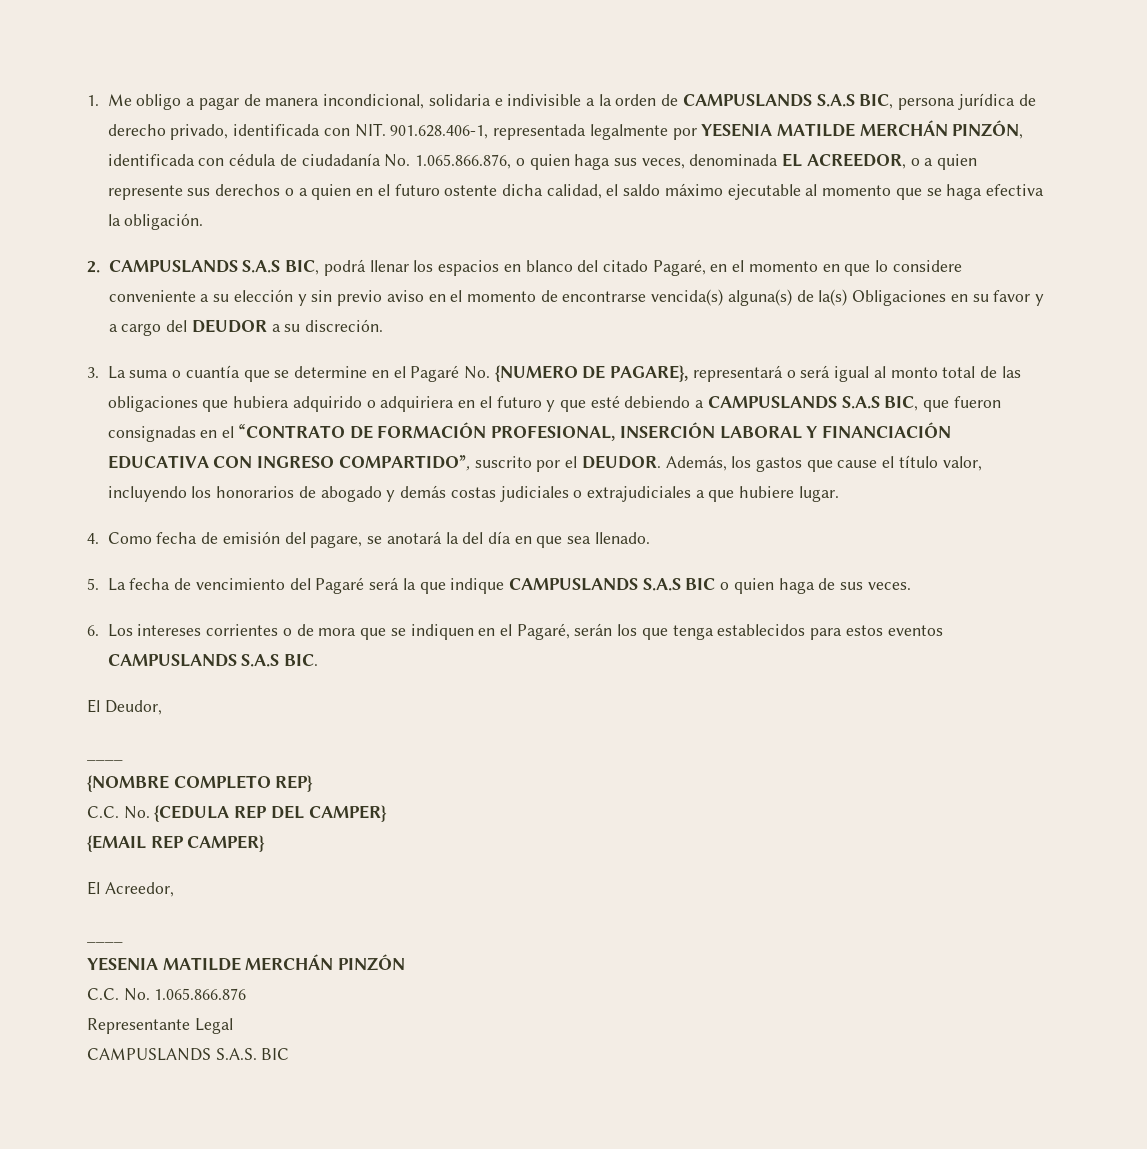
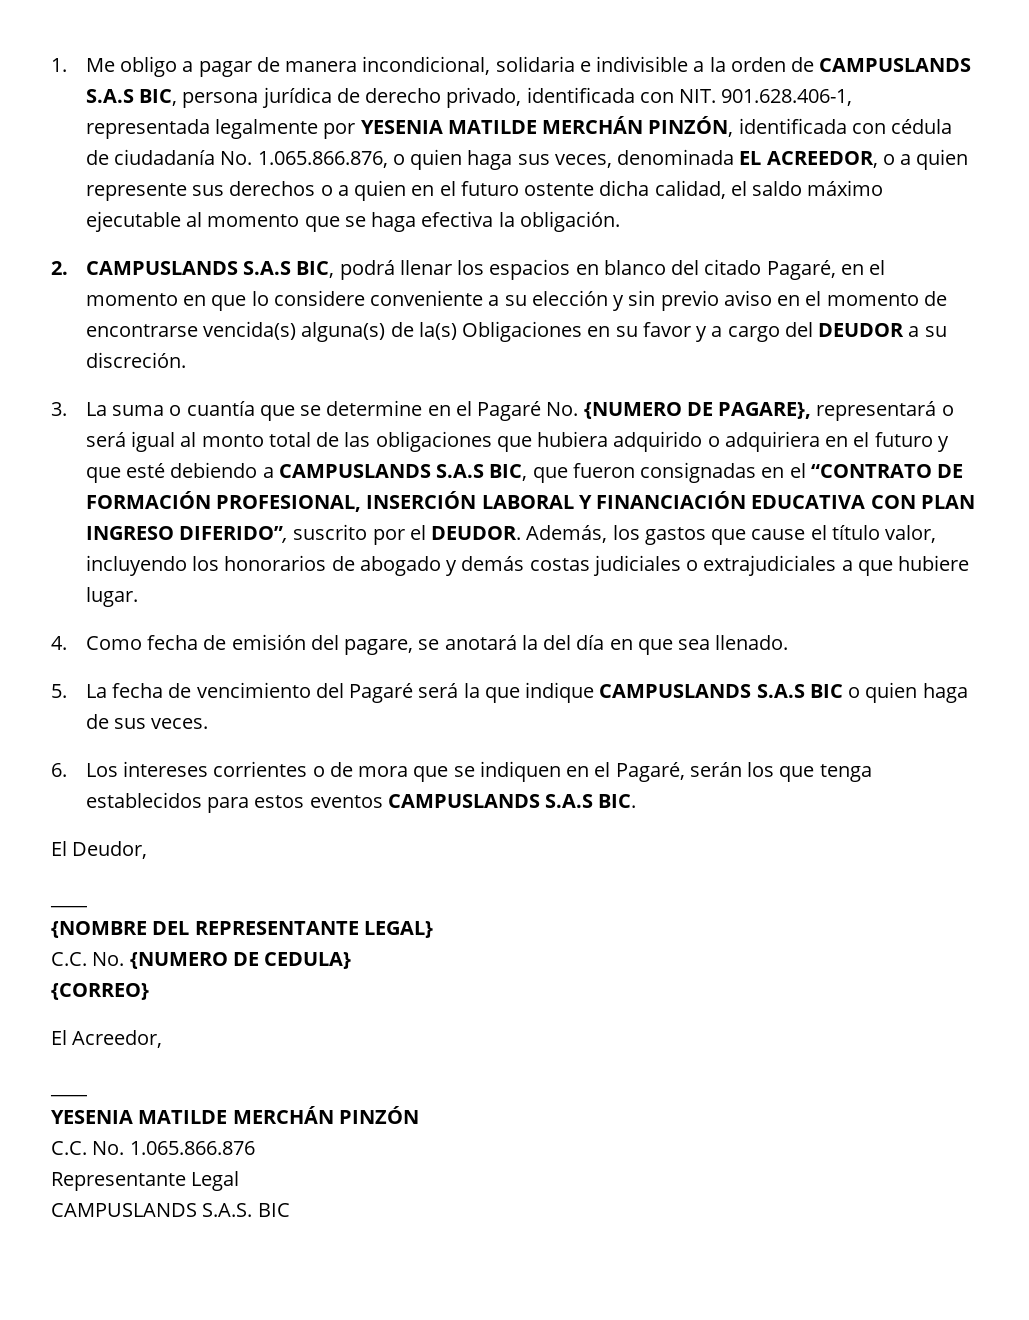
- 3. La suma o cuantía que se determine en el Pagaré No. {NUMERO DE PAGARE}, representará o será igual al monto total de las obligaciones que hubiera adquirido o adquiriera en el futuro y que esté debiendo a CAMPUSLANDS S.A.S BIC, que fueron consignadas en el “CONTRATO DE FORMACIÓN PROFESIONAL, INSERCIÓN LABORAL Y FINANCIACIÓN EDUCATIVA CON INGRESO COMPARTIDO”, suscrito por el DEUDOR.
+ 3. La suma o cuantía que se determine en el Pagaré No. {NUMERO DE PAGARE}, representará o será igual al monto total de las obligaciones que hubiera adquirido o adquiriera en el futuro y que esté debiendo a CAMPUSLANDS S.A.S BIC, que fueron consignadas en el “CONTRATO DE FORMACIÓN PROFESIONAL, INSERCIÓN LABORAL Y FINANCIACIÓN EDUCATIVA CON PLAN INGRESO DIFERIDO”, suscrito por el DEUDOR.
- {NOMBRE COMPLETO REP}
- C.C. No. {CEDULA REP DEL CAMPER}
- {EMAIL REP CAMPER}
+ {NOMBRE DEL REPRESENTANTE LEGAL}
+ C.C. No. {NUMERO DE CEDULA}
+ {CORREO}

